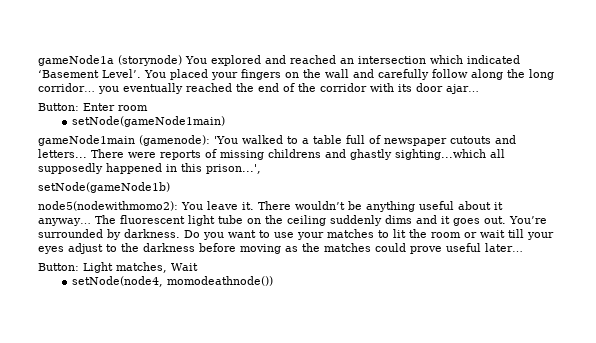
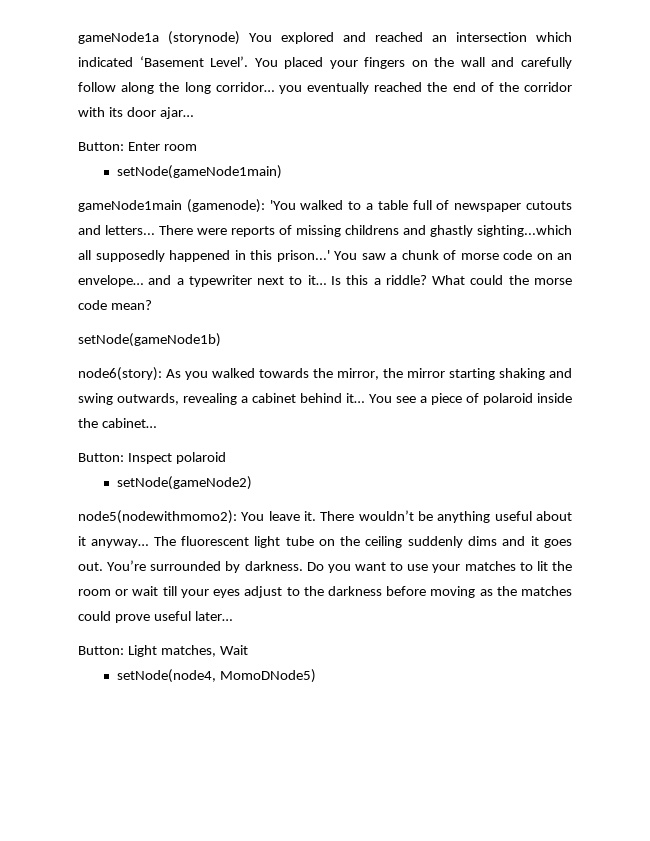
- There were reports of missing childrens and ghastly sighting...which all supposedly happened in this prison...',
+ There were reports of missing childrens and ghastly sighting...which all supposedly happened in this prison...' You saw a chunk of morse code on an envelope… and a typewriter next to it… Is this a riddle? What could the morse code mean?
  setNode(gameNode1b)
+ node6(story): As you walked towards the mirror, the mirror starting shaking and swing outwards, revealing a cabinet behind it… You see a piece of polaroid inside the cabinet…
+ Button: Inspect polaroid
+ setNode(gameNode2)
- setNode(node4, momodeathnode())
+ setNode(node4, MomoDNode5)

